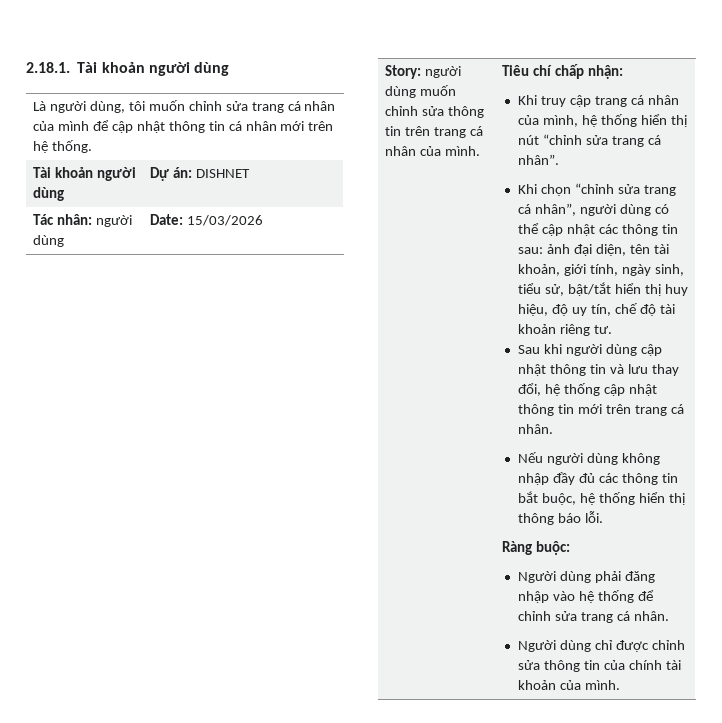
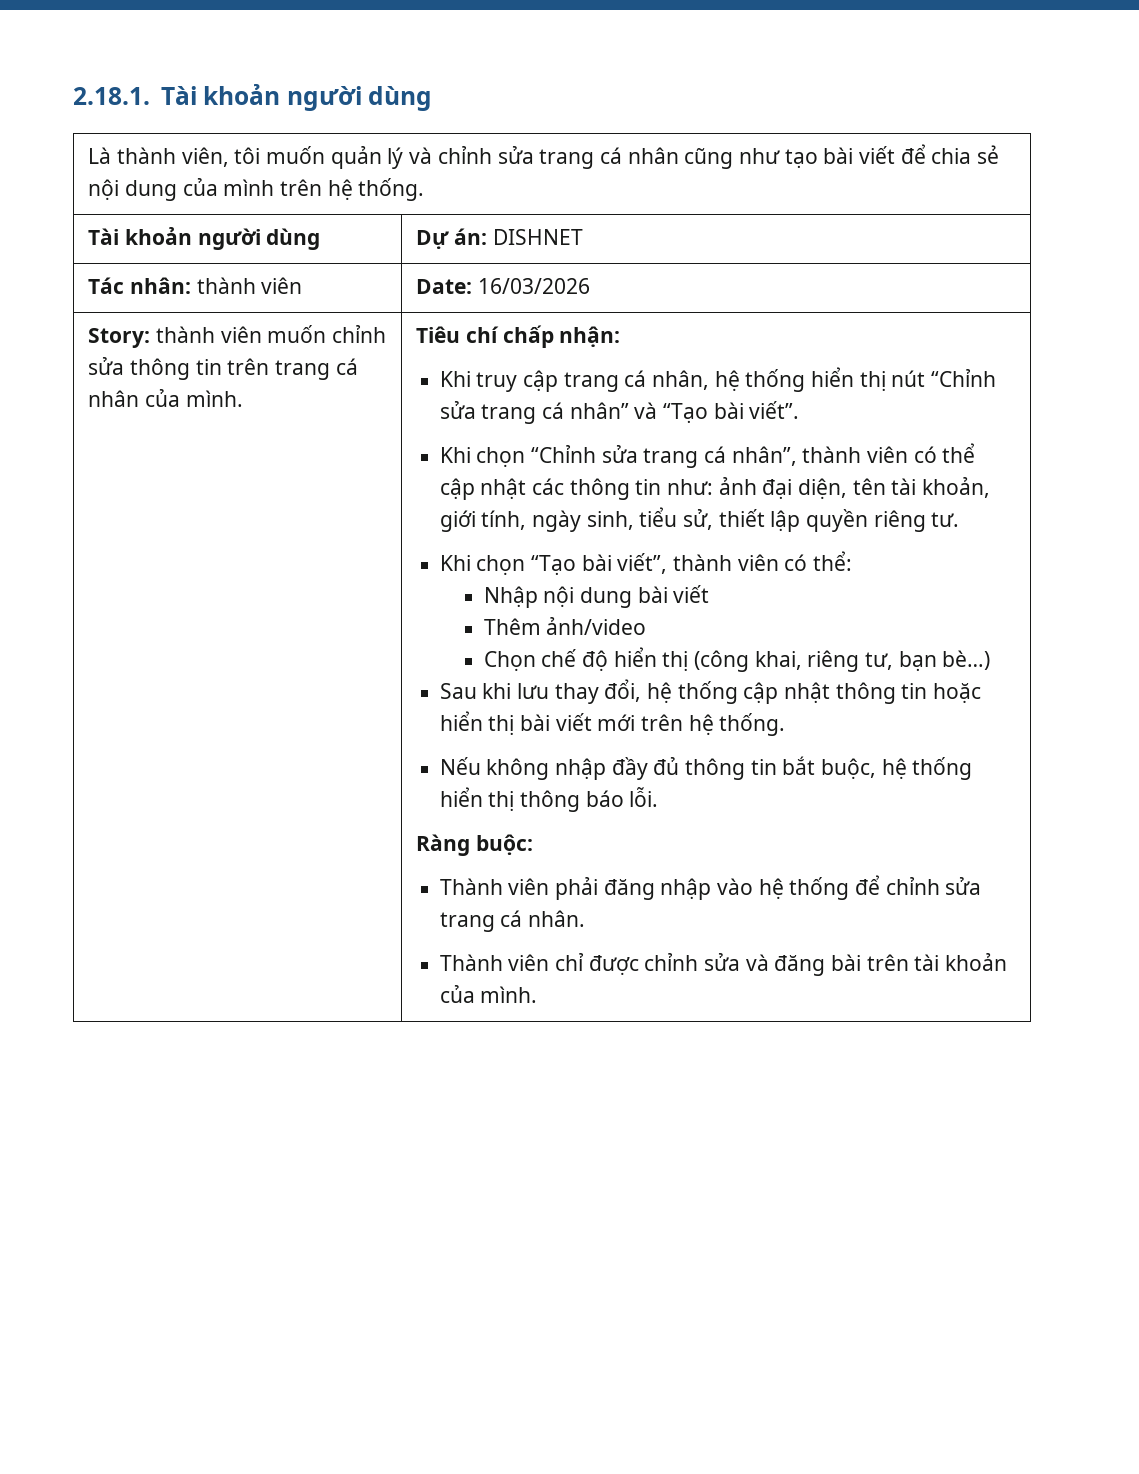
- Là người dùng, tôi muốn chỉnh sửa trang cá nhân của mình để cập nhật thông tin cá nhân mới trên hệ thống.
+ Là thành viên, tôi muốn quản lý và chỉnh sửa trang cá nhân cũng như tạo bài viết để chia sẻ nội dung của mình trên hệ thống.
- Tác nhân: người dùng | Date: 15/03/2026
+ Tác nhân: thành viên | Date: 16/03/2026
- Story: người dùng muốn chỉnh sửa thông tin trên trang cá nhân của mình.
+ Story: thành viên muốn chỉnh sửa thông tin trên trang cá nhân của mình.
- Khi truy cập trang cá nhân của mình, hệ thống hiển thị nút “chỉnh sửa trang cá nhân”.
- Khi chọn “chỉnh sửa trang cá nhân”, người dùng có thể cập nhật các thông tin sau: ảnh đại diện, tên tài khoản, giới tính, ngày sinh, tiểu sử, bật/tắt hiển thị huy hiệu, độ uy tín, chế độ tài khoản riêng tư.
- Sau khi người dùng cập nhật thông tin và lưu thay đổi, hệ thống cập nhật thông tin mới trên trang cá nhân.
+ Khi truy cập trang cá nhân, hệ thống hiển thị nút “Chỉnh sửa trang cá nhân” và “Tạo bài viết”.
+ Khi chọn “Chỉnh sửa trang cá nhân”, thành viên có thể cập nhật các thông tin như: ảnh đại diện, tên tài khoản, giới tính, ngày sinh, tiểu sử, thiết lập quyền riêng tư.
+ Khi chọn “Tạo bài viết”, thành viên có thể:
+ Nhập nội dung bài viết
+ Thêm ảnh/video
+ Chọn chế độ hiển thị (công khai, riêng tư, bạn bè…)
+ Sau khi lưu thay đổi, hệ thống cập nhật thông tin hoặc hiển thị bài viết mới trên hệ thống.
- Nếu người dùng không nhập đầy đủ các thông tin bắt buộc, hệ thống hiển thị thông báo lỗi.
+ Nếu không nhập đầy đủ thông tin bắt buộc, hệ thống hiển thị thông báo lỗi.
- Người dùng phải đăng nhập vào hệ thống để chỉnh sửa trang cá nhân.
+ Thành viên phải đăng nhập vào hệ thống để chỉnh sửa trang cá nhân.
- Người dùng chỉ được chỉnh sửa thông tin của chính tài khoản của mình.
+ Thành viên chỉ được chỉnh sửa và đăng bài trên tài khoản của mình.

